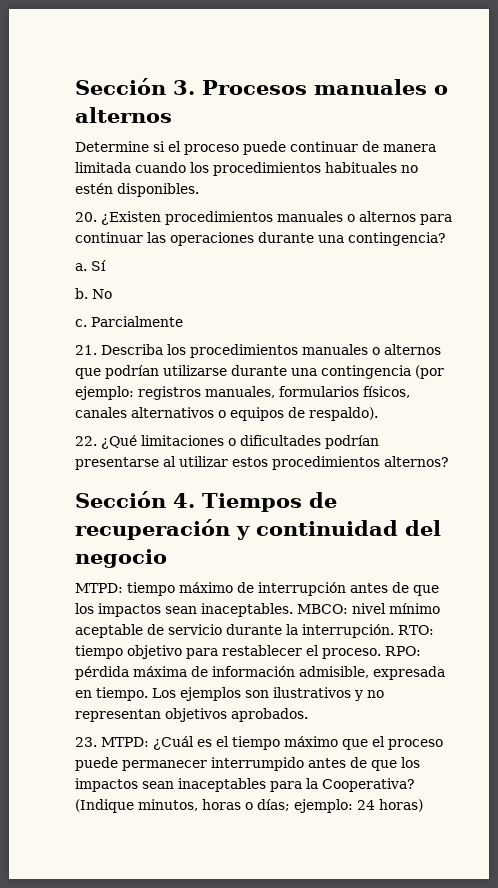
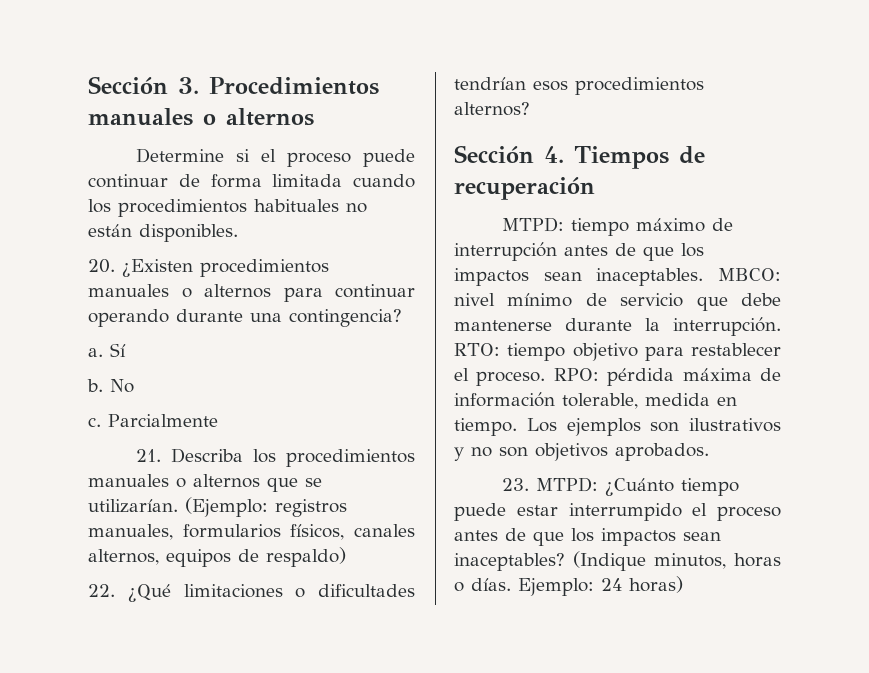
- Sección 3. Procesos manuales o alternos
+ Sección 3. Procedimientos manuales o alternos
- Determine si el proceso puede continuar de manera limitada cuando los procedimientos habituales no estén disponibles.
+ Determine si el proceso puede continuar de forma limitada cuando los procedimientos habituales no están disponibles.
- 20. ¿Existen procedimientos manuales o alternos para continuar las operaciones durante una contingencia?
+ 20. ¿Existen procedimientos manuales o alternos para continuar operando durante una contingencia?
- 21. Describa los procedimientos manuales o alternos que podrían utilizarse durante una contingencia (por ejemplo: registros manuales, formularios físicos, canales alternativos o equipos de respaldo).
+ 21. Describa los procedimientos manuales o alternos que se utilizarían. (Ejemplo: registros manuales, formularios físicos, canales alternos, equipos de respaldo)
- 22. ¿Qué limitaciones o dificultades podrían presentarse al utilizar estos procedimientos alternos?
+ 22. ¿Qué limitaciones o dificultades tendrían esos procedimientos alternos?
- Sección 4. Tiempos de recuperación y continuidad del negocio
+ Sección 4. Tiempos de recuperación
- MBCO: nivel mínimo aceptable de servicio durante la interrupción.
+ MBCO: nivel mínimo de servicio que debe mantenerse durante la interrupción.
- RPO: pérdida máxima de información admisible, expresada en tiempo.
+ RPO: pérdida máxima de información tolerable, medida en tiempo.
- Los ejemplos son ilustrativos y no representan objetivos aprobados.
+ Los ejemplos son ilustrativos y no son objetivos aprobados.
- 23. MTPD: ¿Cuál es el tiempo máximo que el proceso puede permanecer interrumpido antes de que los impactos sean inaceptables para la Cooperativa?
+ 23. MTPD: ¿Cuánto tiempo puede estar interrumpido el proceso antes de que los impactos sean inaceptables?
- (Indique minutos, horas o días; ejemplo: 24 horas)
+ (Indique minutos, horas o días. Ejemplo: 24 horas)

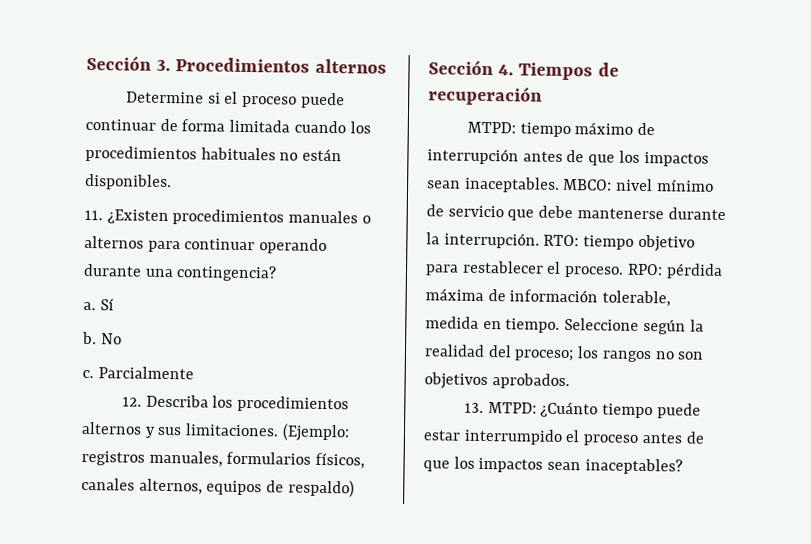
- Sección 3. Procedimientos manuales o alternos
+ Sección 3. Procedimientos alternos
- 20. ¿Existen procedimientos manuales o alternos para continuar operando durante una contingencia?
+ 11. ¿Existen procedimientos manuales o alternos para continuar operando durante una contingencia?
- 21. Describa los procedimientos manuales o alternos que se utilizarían.
+ 12. Describa los procedimientos alternos y sus limitaciones.
- 22. ¿Qué limitaciones o dificultades tendrían esos procedimientos alternos?
- Los ejemplos son ilustrativos y no son objetivos aprobados.
+ Seleccione según la realidad del proceso; los rangos no son objetivos aprobados.
- 23. MTPD: ¿Cuánto tiempo puede estar interrumpido el proceso antes de que los impactos sean inaceptables? (Indique minutos, horas o días. Ejemplo: 24 horas)
+ 13. MTPD: ¿Cuánto tiempo puede estar interrumpido el proceso antes de que los impactos sean inaceptables?

